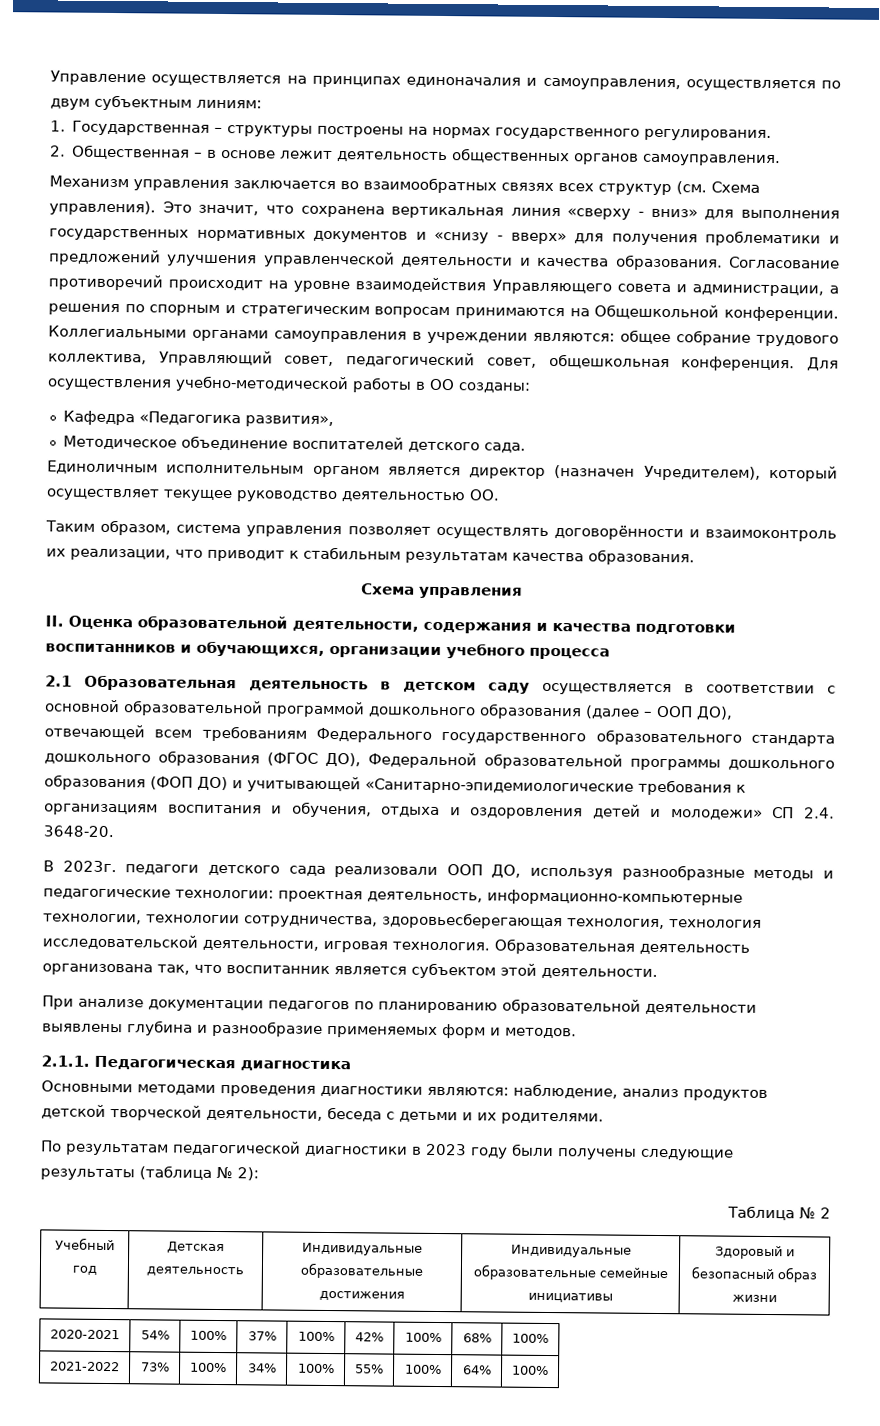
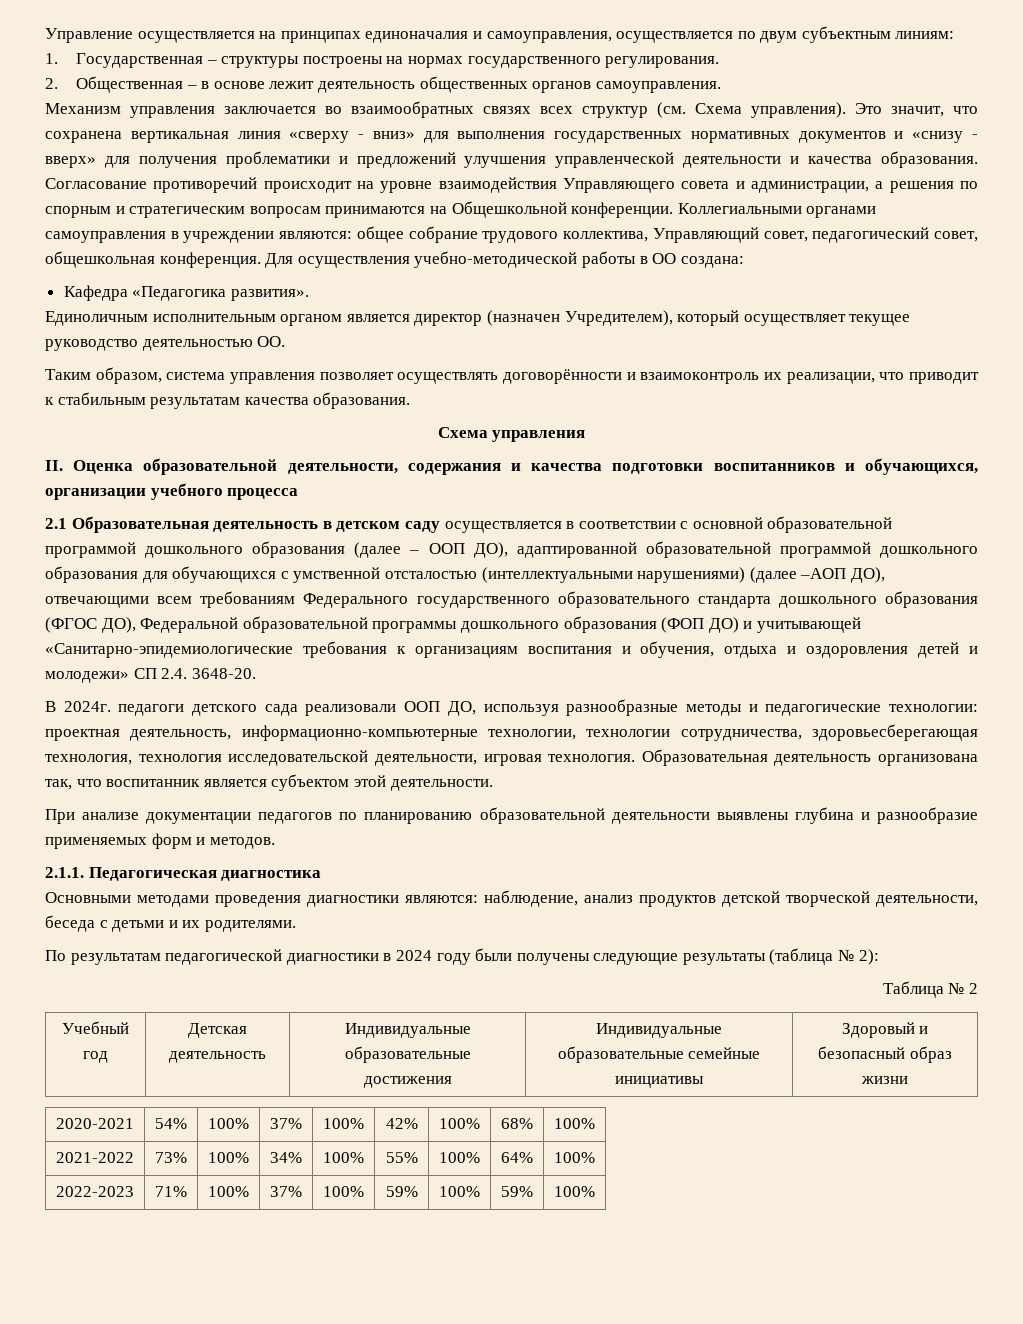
- Для осуществления учебно-методической работы в ОО созданы:
+ Для осуществления учебно-методической работы в ОО создана:
- Кафедра «Педагогика развития»,
- Методическое объединение воспитателей детского сада.
+ Кафедра «Педагогика развития».
- 2.1 Образовательная деятельность в детском саду осуществляется в соответствии с основной образовательной программой дошкольного образования (далее – ООП ДО), отвечающей всем требованиям Федерального государственного образовательного стандарта дошкольного образования (ФГОС ДО), Федеральной образовательной программы дошкольного образования (ФОП ДО) и учитывающей «Санитарно-эпидемиологические требования к организациям воспитания и обучения, отдыха и оздоровления детей и молодежи» СП 2.4. 3648-20.
+ 2.1 Образовательная деятельность в детском саду осуществляется в соответствии с основной образовательной программой дошкольного образования (далее – ООП ДО), адаптированной образовательной программой дошкольного образования для обучающихся с умственной отсталостью (интеллектуальными нарушениями) (далее –АОП ДО), отвечающими всем требованиям Федерального государственного образовательного стандарта дошкольного образования (ФГОС ДО), Федеральной образовательной программы дошкольного образования (ФОП ДО) и учитывающей «Санитарно-эпидемиологические требования к организациям воспитания и обучения, отдыха и оздоровления детей и молодежи» СП 2.4. 3648-20.
- В 2023г. педагоги детского сада реализовали ООП ДО, используя разнообразные методы и педагогические технологии: проектная деятельность, информационно-компьютерные технологии, технологии сотрудничества, здоровьесберегающая технология, технология исследовательской деятельности, игровая технология.
+ В 2024г. педагоги детского сада реализовали ООП ДО, используя разнообразные методы и педагогические технологии: проектная деятельность, информационно-компьютерные технологии, технологии сотрудничества, здоровьесберегающая технология, технология исследовательской деятельности, игровая технология.
- По результатам педагогической диагностики в 2023 году были получены следующие результаты (таблица № 2):
+ По результатам педагогической диагностики в 2024 году были получены следующие результаты (таблица № 2):
+ 2022-2023 | 71% | 100% | 37% | 100% | 59% | 100% | 59% | 100%

